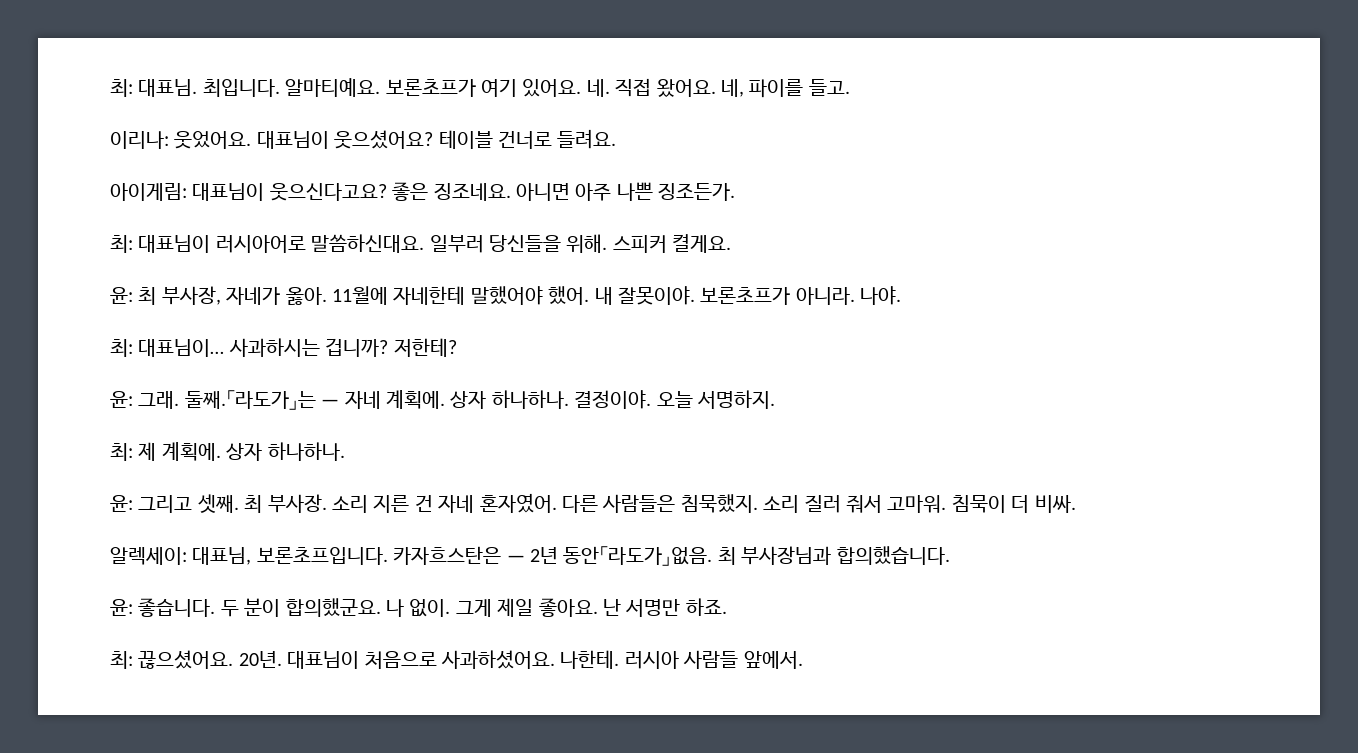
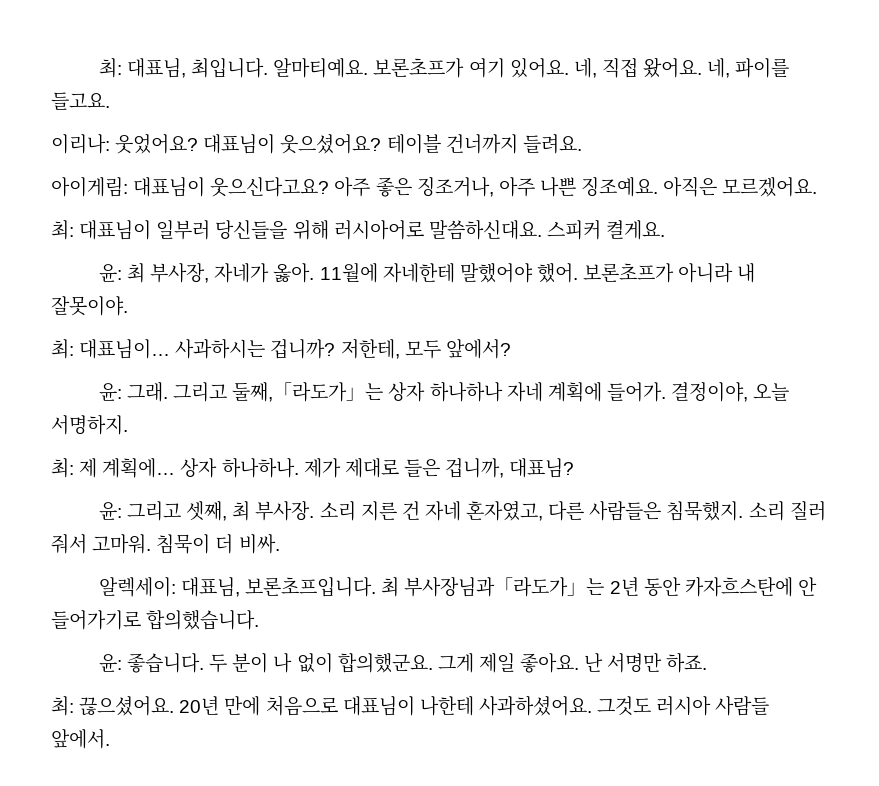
- 최: 대표님. 최입니다.
+ 최: 대표님, 최입니다.
- 네. 직접 왔어요.
+ 네, 직접 왔어요.
- 네, 파이를 들고.
+ 네, 파이를 들고요.
- 이리나: 웃었어요.
+ 이리나: 웃었어요?
- 테이블 건너로 들려요.
+ 테이블 건너까지 들려요.
- 좋은 징조네요. 아니면 아주 나쁜 징조든가.
- 최: 대표님이 러시아어로 말씀하신대요. 일부러 당신들을 위해.
+ 아주 좋은 징조거나, 아주 나쁜 징조예요. 아직은 모르겠어요.
+ 최: 대표님이 일부러 당신들을 위해 러시아어로 말씀하신대요.
- 내 잘못이야. 보론초프가 아니라. 나야.
+ 보론초프가 아니라 내 잘못이야.
- 저한테?
+ 저한테, 모두 앞에서?
- 둘째.「라도가」는 — 자네 계획에. 상자 하나하나. 결정이야. 오늘 서명하지.
+ 그리고 둘째,「라도가」는 상자 하나하나 자네 계획에 들어가. 결정이야, 오늘 서명하지.
- 최: 제 계획에. 상자 하나하나.
+ 최: 제 계획에… 상자 하나하나. 제가 제대로 들은 겁니까, 대표님?
- 윤: 그리고 셋째. 최 부사장.
+ 윤: 그리고 셋째, 최 부사장.
- 소리 지른 건 자네 혼자였어. 다른 사람들은 침묵했지.
+ 소리 지른 건 자네 혼자였고, 다른 사람들은 침묵했지.
- 카자흐스탄은 — 2년 동안「라도가」없음. 최 부사장님과 합의했습니다.
+ 최 부사장님과「라도가」는 2년 동안 카자흐스탄에 안 들어가기로 합의했습니다.
- 두 분이 합의했군요. 나 없이.
+ 두 분이 나 없이 합의했군요.
- 20년. 대표님이 처음으로 사과하셨어요. 나한테. 러시아 사람들 앞에서.
+ 20년 만에 처음으로 대표님이 나한테 사과하셨어요. 그것도 러시아 사람들 앞에서.

